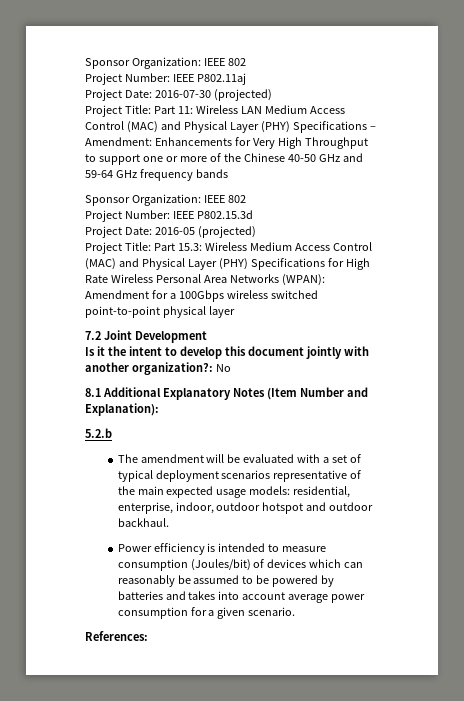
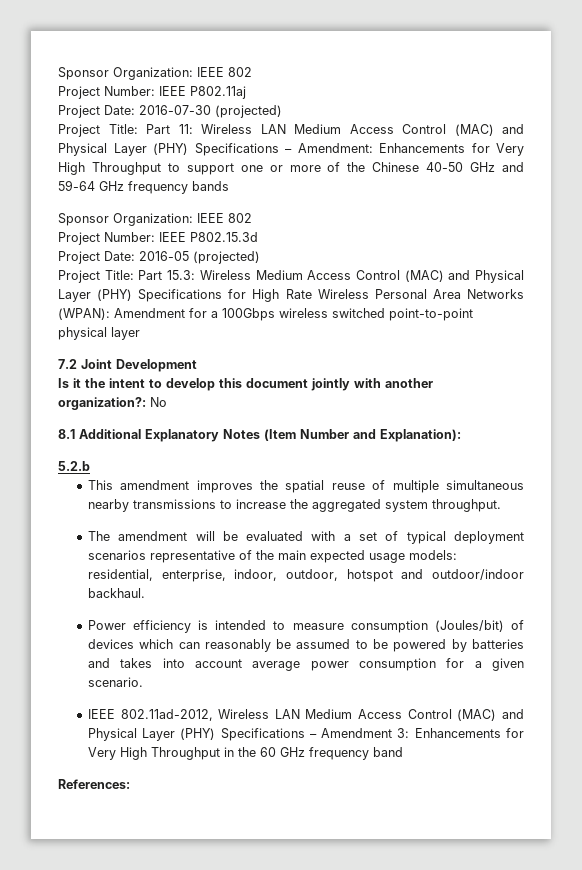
+ This amendment improves the spatial reuse of multiple simultaneous nearby transmissions to increase the aggregated system throughput.
- The amendment will be evaluated with a set of typical deployment scenarios representative of the main expected usage models: residential, enterprise, indoor, outdoor hotspot and outdoor backhaul.
+ The amendment will be evaluated with a set of typical deployment scenarios representative of the main expected usage models: residential, enterprise, indoor, outdoor, hotspot and outdoor/indoor backhaul.
+ IEEE 802.11ad-2012, Wireless LAN Medium Access Control (MAC) and Physical Layer (PHY) Specifications – Amendment 3: Enhancements for Very High Throughput in the 60 GHz frequency band

